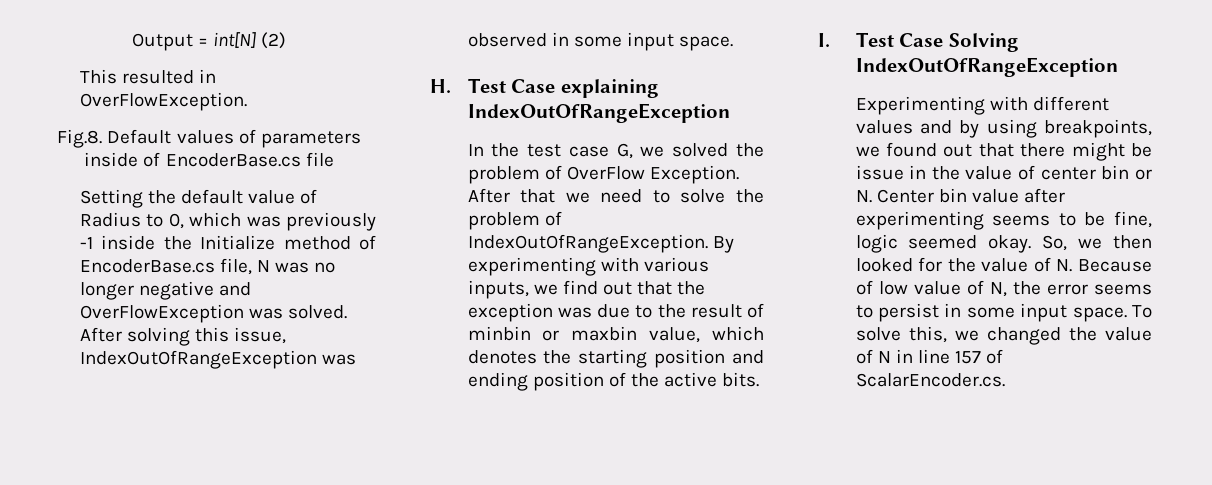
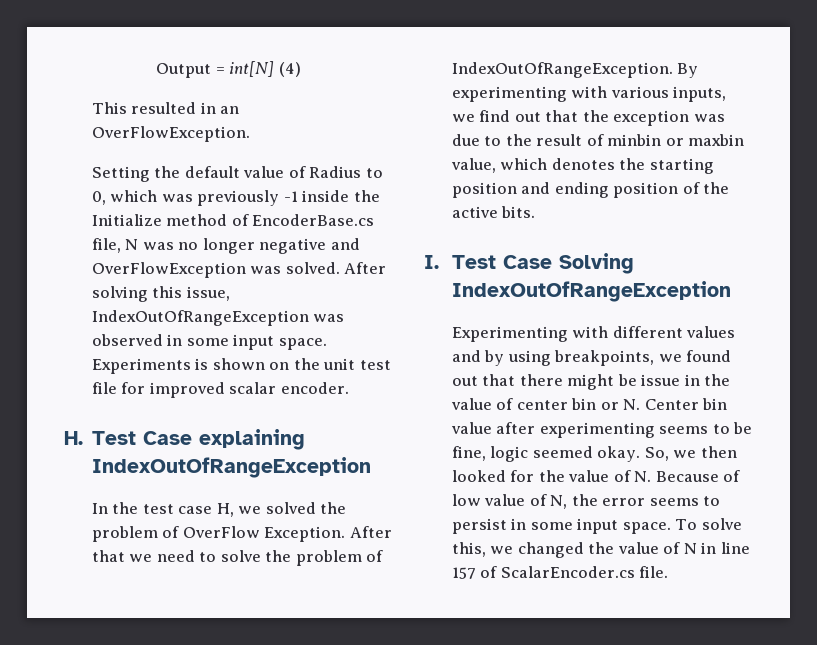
- Output = int[N] (2)
+ Output = int[N] (4)
- This resulted in OverFlowException.
+ This resulted in an OverFlowException.
- Fig.8. Default values of parameters inside of EncoderBase.cs file
+ Experiments is shown on the unit test file for improved scalar encoder.
- In the test case G, we solved the problem of OverFlow Exception.
+ In the test case H, we solved the problem of OverFlow Exception.
- To solve this, we changed the value of N in line 157 of ScalarEncoder.cs.
+ To solve this, we changed the value of N in line 157 of ScalarEncoder.cs file.

